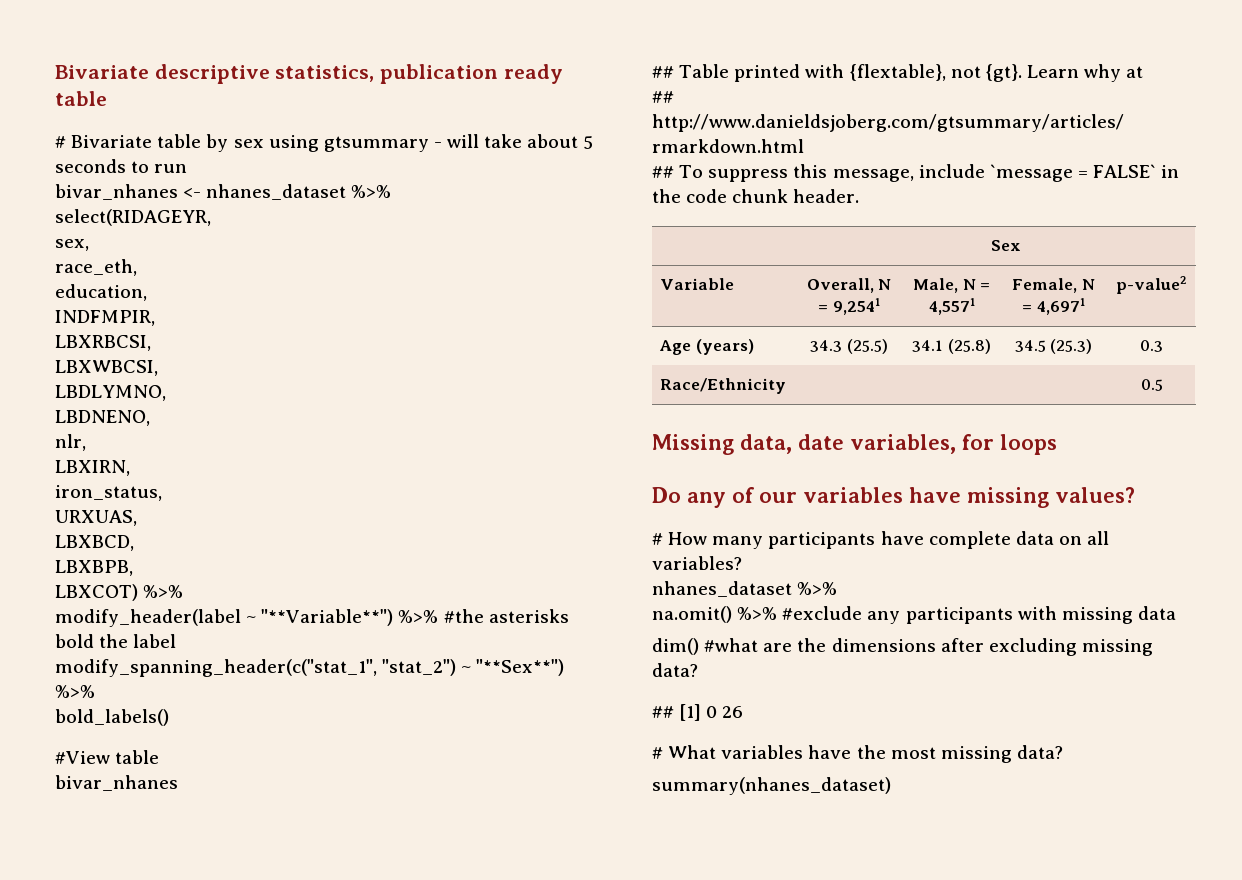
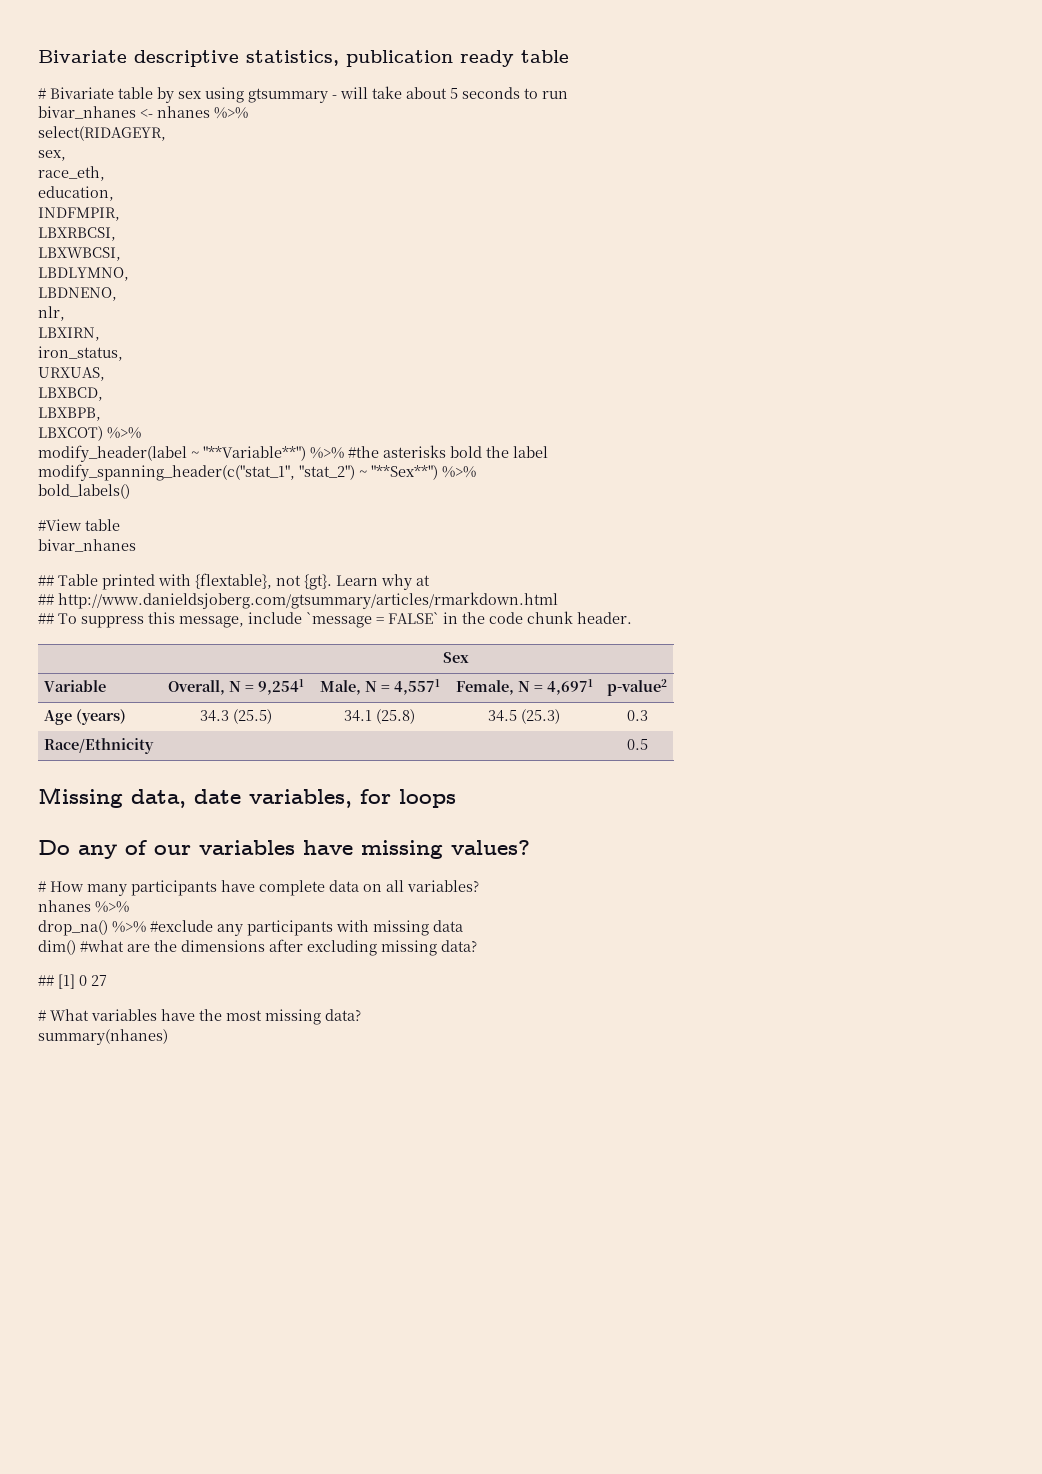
- bivar_nhanes <- nhanes_dataset %>%
+ bivar_nhanes <- nhanes %>%
  # How many participants have complete data on all variables?
- nhanes_dataset %>%
- na.omit() %>% #exclude any participants with missing data
+ nhanes %>%
+ drop_na() %>% #exclude any participants with missing data
- ## [1] 0 26
+ ## [1] 0 27
- summary(nhanes_dataset)
+ summary(nhanes)

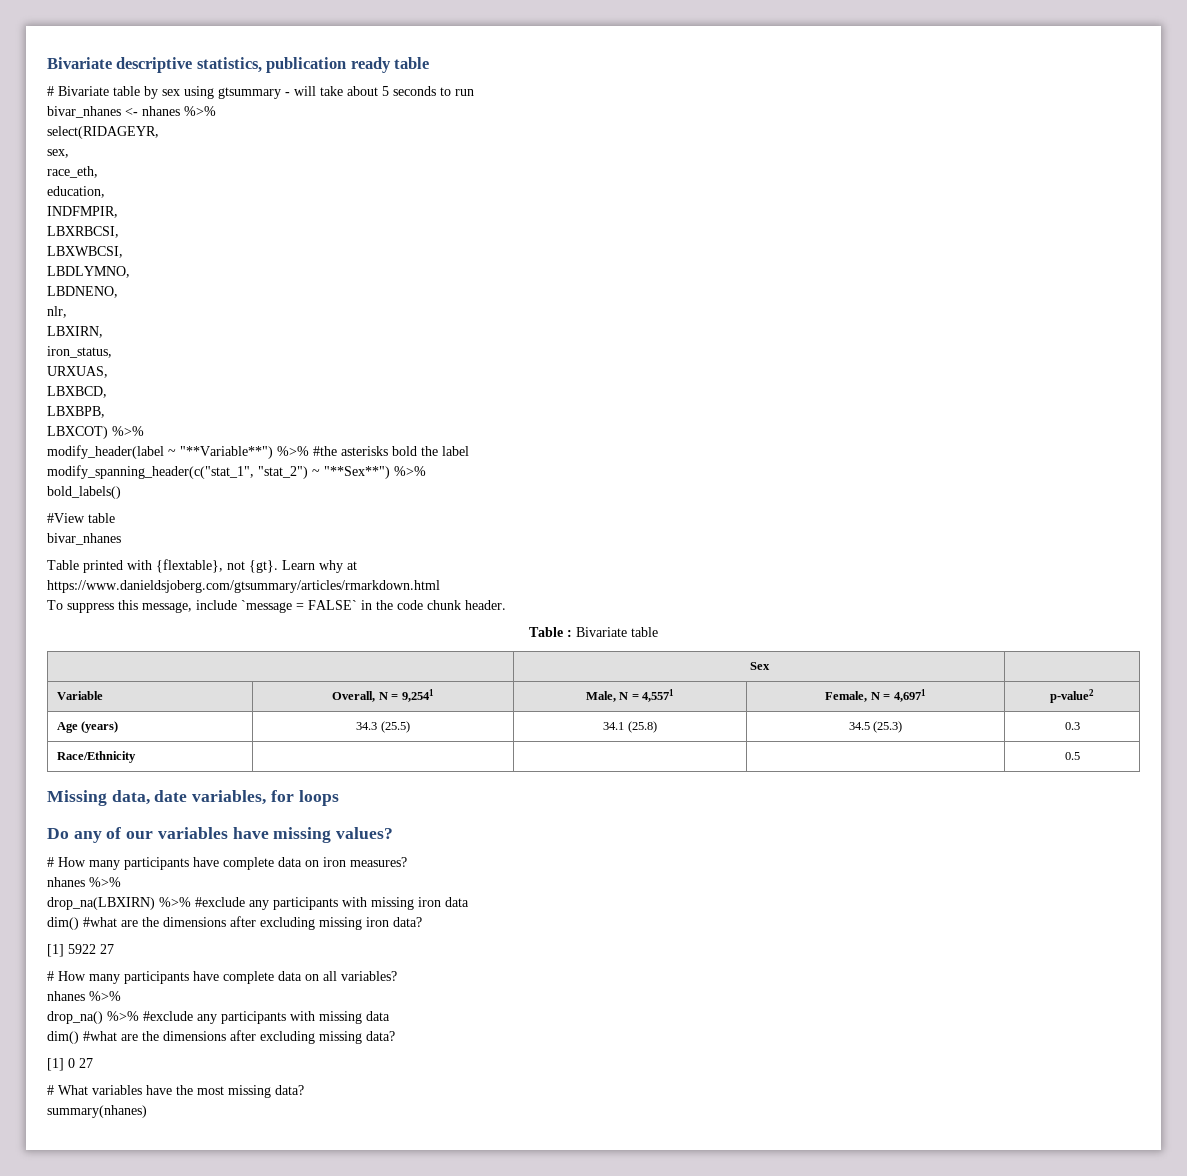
- ## Table printed with {flextable}, not {gt}.
+ Table printed with {flextable}, not {gt}.
- ## http://www.danieldsjoberg.com/gtsummary/articles/rmarkdown.html
- ## To suppress this message, include `message = FALSE` in the code chunk header.
+ https://www.danieldsjoberg.com/gtsummary/articles/rmarkdown.html
+ To suppress this message, include `message = FALSE` in the code chunk header.
+ Table : Bivariate table
+ # How many participants have complete data on iron measures?
+ nhanes %>%
+ drop_na(LBXIRN) %>% #exclude any participants with missing iron data
+ dim() #what are the dimensions after excluding missing iron data?
+ [1] 5922 27
- ## [1] 0 27
+ [1] 0 27

